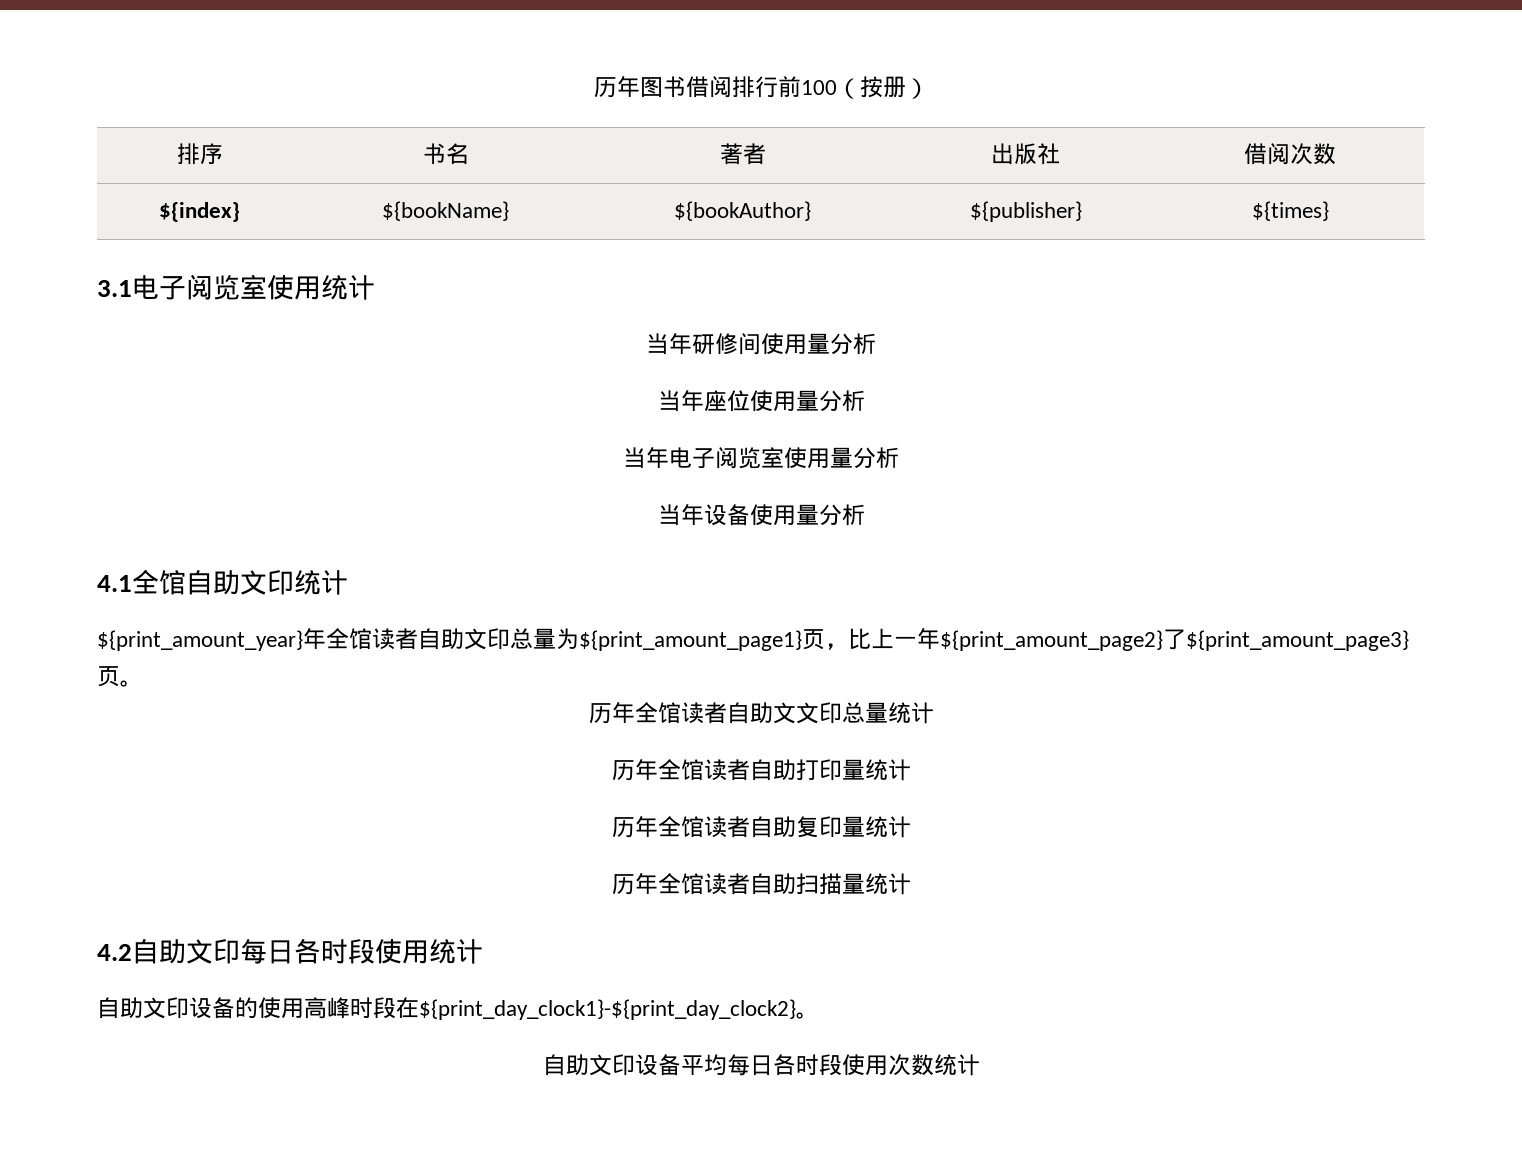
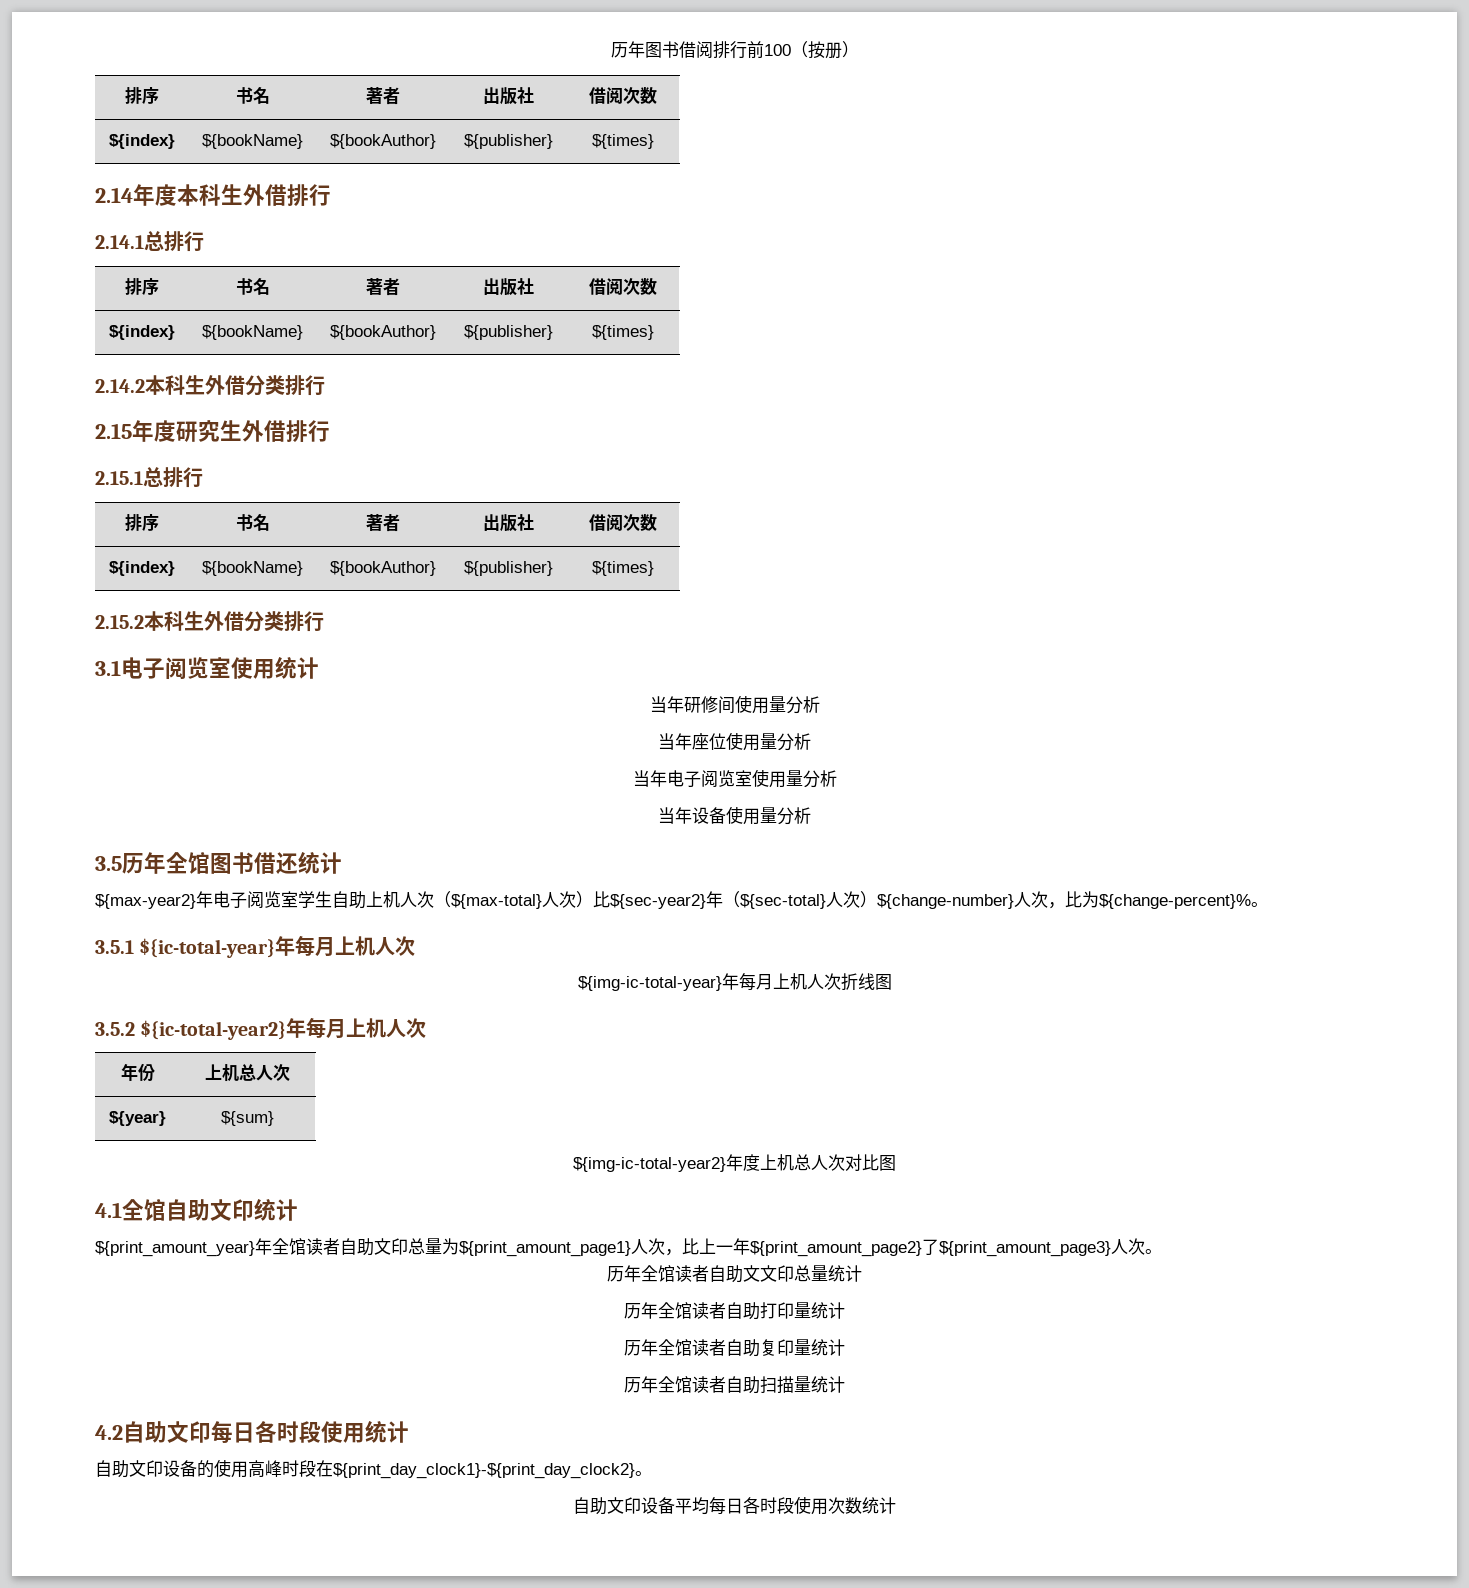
+ 2.14年度本科生外借排行
+ 2.14.1总排行
+ 排序 | 书名 | 著者 | 出版社 | 借阅次数
+ ${index} | ${bookName} | ${bookAuthor} | ${publisher} | ${times}
+ 2.14.2本科生外借分类排行
+ 2.15年度研究生外借排行
+ 2.15.1总排行
+ 排序 | 书名 | 著者 | 出版社 | 借阅次数
+ ${index} | ${bookName} | ${bookAuthor} | ${publisher} | ${times}
+ 2.15.2本科生外借分类排行
+ 3.5历年全馆图书借还统计
+ ${max-year2}年电子阅览室学生自助上机人次（${max-total}人次）比${sec-year2}年（${sec-total}人次）${change-number}人次，比为${change-percent}%。
+ 3.5.1 ${ic-total-year}年每月上机人次
+ ${img-ic-total-year}年每月上机人次折线图
+ 3.5.2 ${ic-total-year2}年每月上机人次
+ 年份 | 上机总人次
+ ${year} | ${sum}
+ ${img-ic-total-year2}年度上机总人次对比图
- ${print_amount_year}年全馆读者自助文印总量为${print_amount_page1}页，比上一年${print_amount_page2}了${print_amount_page3}页。
+ ${print_amount_year}年全馆读者自助文印总量为${print_amount_page1}人次，比上一年${print_amount_page2}了${print_amount_page3}人次。

